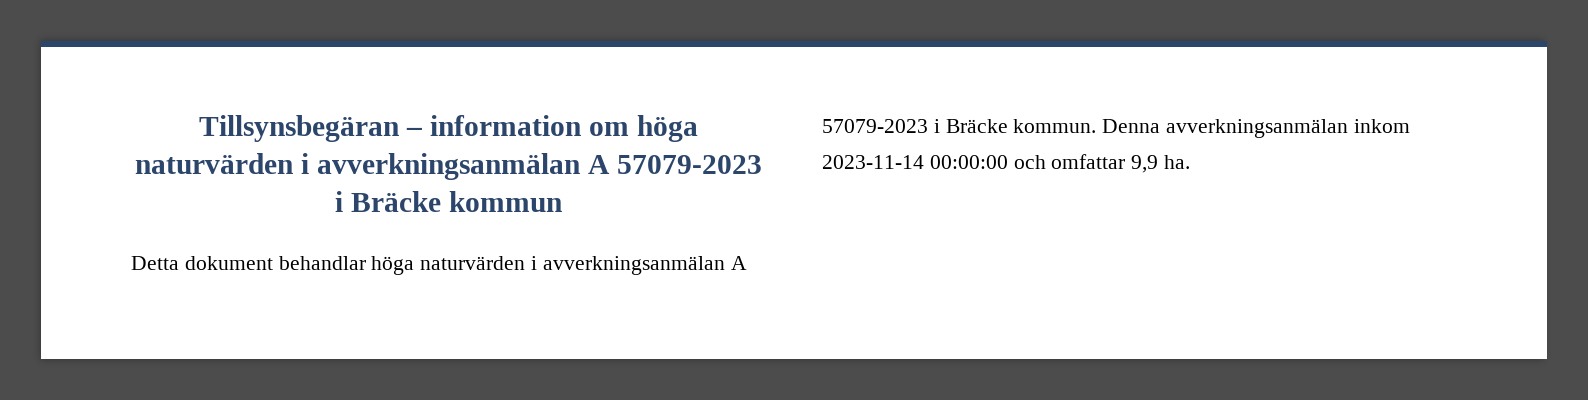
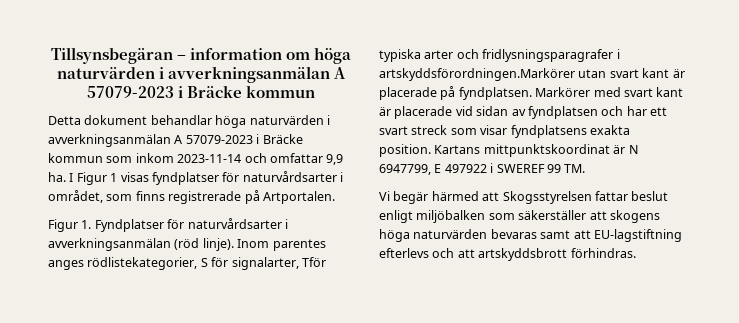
- Detta dokument behandlar höga naturvärden i avverkningsanmälan A 57079-2023 i Bräcke kommun. Denna avverkningsanmälan inkom 2023-11-14 00:00:00 och omfattar 9,9 ha.
+ Detta dokument behandlar höga naturvärden i avverkningsanmälan A 57079-2023 i Bräcke kommun som inkom 2023-11-14 och omfattar 9,9 ha.
+ I Figur 1 visas fyndplatser för naturvårdsarter i området, som finns registrerade på Artportalen.
+ Figur 1. Fyndplatser för naturvårdsarter i avverkningsanmälan (röd linje). Inom parentes anges rödlistekategorier, S för signalarter, Tför typiska arter och fridlysningsparagrafer i artskyddsförordningen.Markörer utan svart kant är placerade på fyndplatsen. Markörer med svart kant är placerade vid sidan av fyndplatsen och har ett svart streck som visar fyndplatsens exakta position. Kartans mittpunktskoordinat är N 6947799, E 497922 i SWEREF 99 TM.
+ Vi begär härmed att Skogsstyrelsen fattar beslut enligt miljöbalken som säkerställer att skogens höga naturvärden bevaras samt att EU-lagstiftning efterlevs och att artskyddsbrott förhindras.

